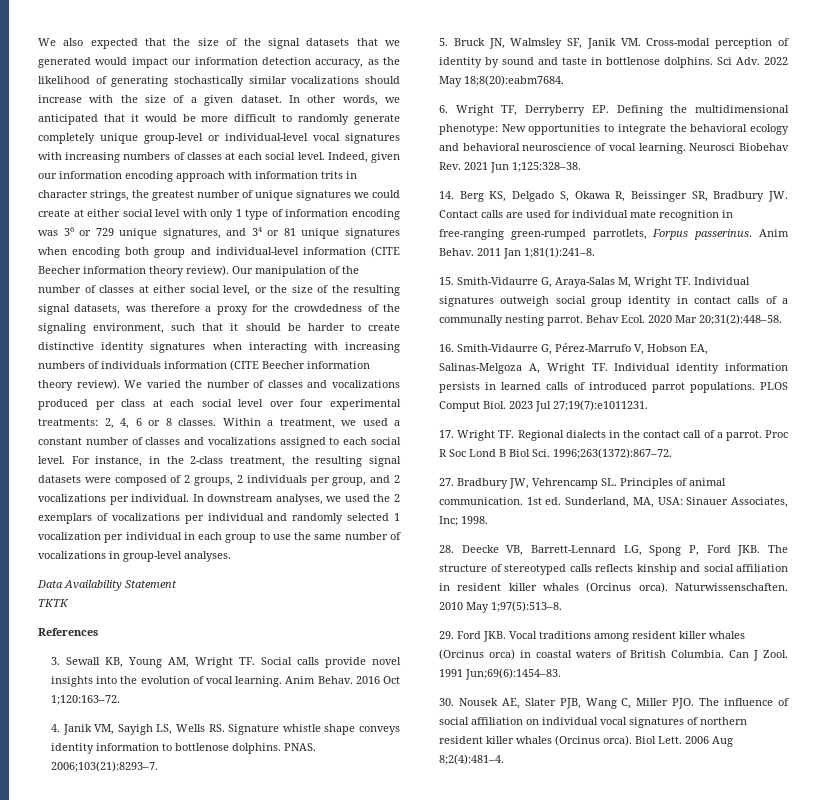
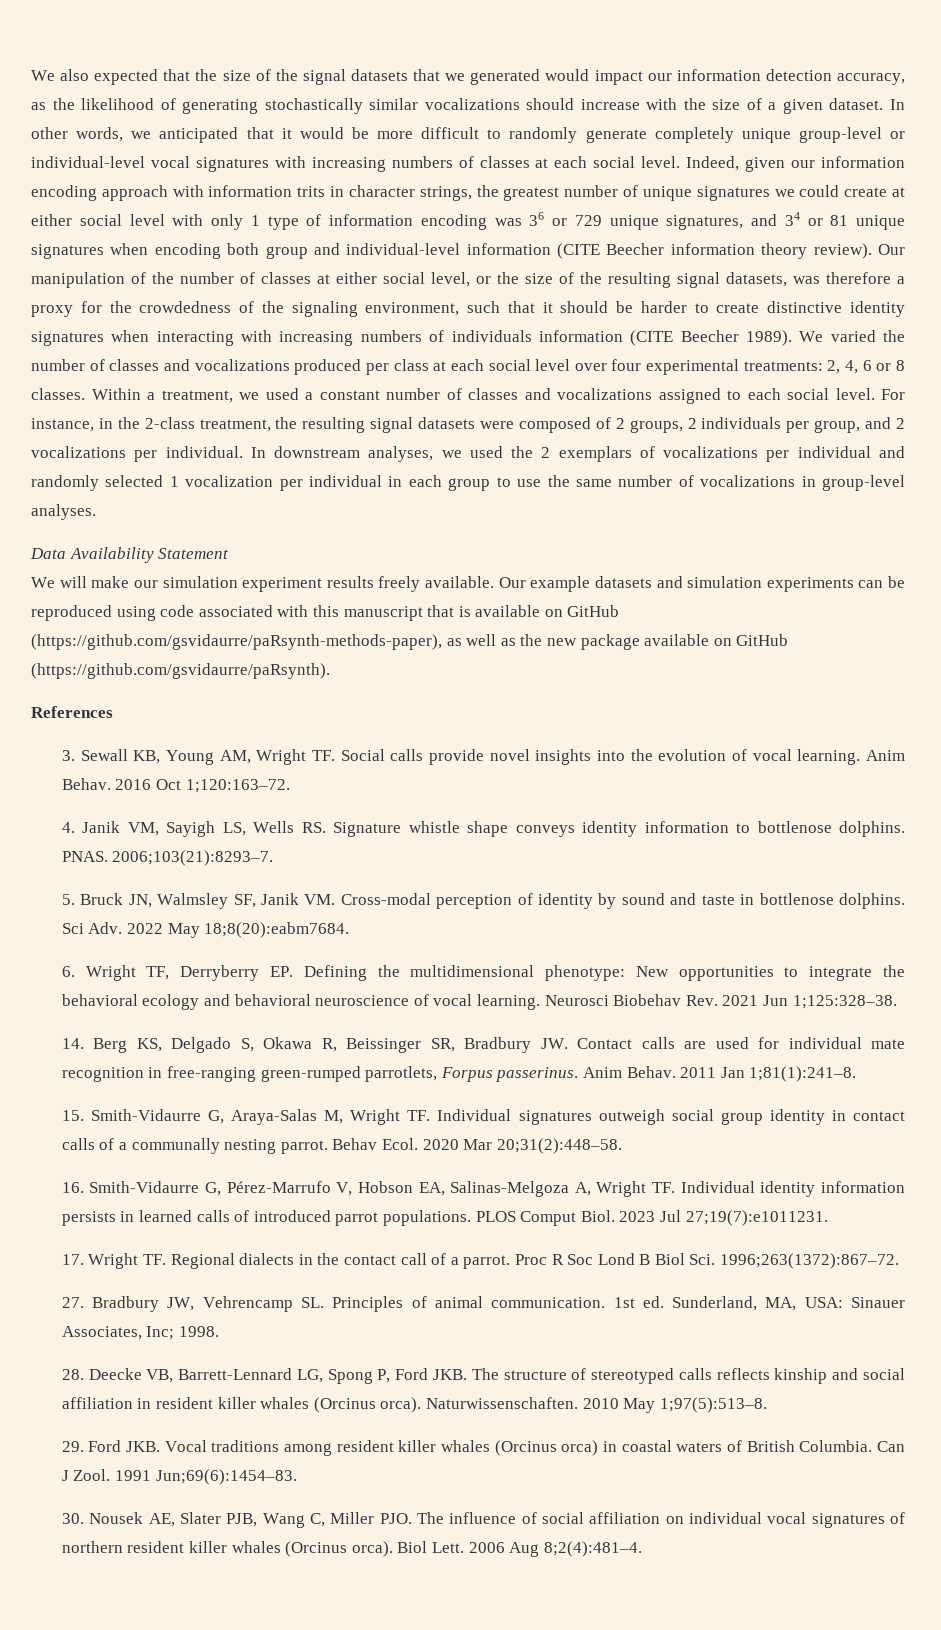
- Our manipulation of the number of classes at either social level, or the size of the resulting signal datasets, was therefore a proxy for the crowdedness of the signaling environment, such that it should be harder to create distinctive identity signatures when interacting with increasing numbers of individuals information (CITE Beecher information theory review).
+ Our manipulation of the number of classes at either social level, or the size of the resulting signal datasets, was therefore a proxy for the crowdedness of the signaling environment, such that it should be harder to create distinctive identity signatures when interacting with increasing numbers of individuals information (CITE Beecher 1989).
- TKTK
+ We will make our simulation experiment results freely available. Our example datasets and simulation experiments can be reproduced using code associated with this manuscript that is available on GitHub (https://github.com/gsvidaurre/paRsynth-methods-paper), as well as the new package available on GitHub (https://github.com/gsvidaurre/paRsynth).

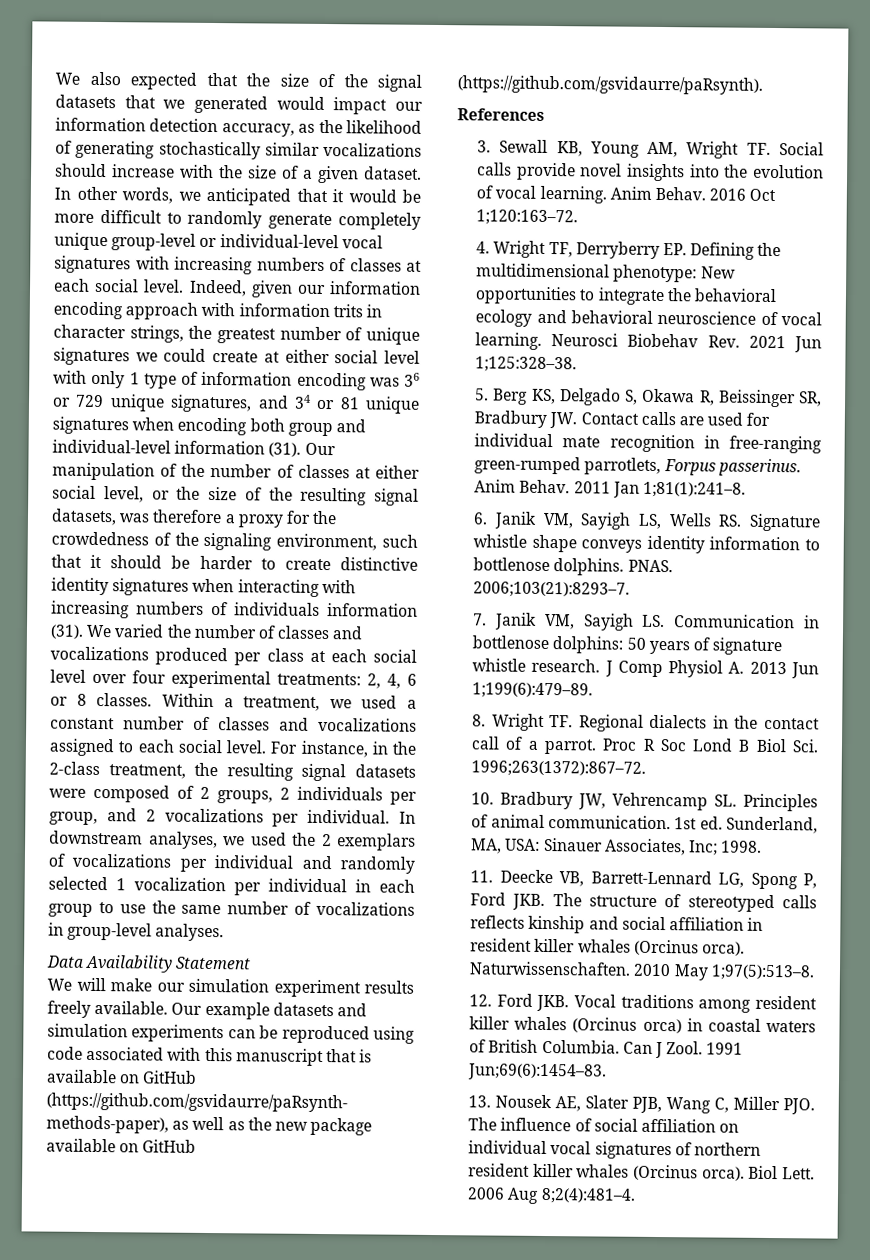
- Indeed, given our information encoding approach with information trits in character strings, the greatest number of unique signatures we could create at either social level with only 1 type of information encoding was 36 or 729 unique signatures, and 34 or 81 unique signatures when encoding both group and individual-level information (CITE Beecher information theory review).
+ Indeed, given our information encoding approach with information trits in character strings, the greatest number of unique signatures we could create at either social level with only 1 type of information encoding was 36 or 729 unique signatures, and 34 or 81 unique signatures when encoding both group and individual-level information (31).
- Our manipulation of the number of classes at either social level, or the size of the resulting signal datasets, was therefore a proxy for the crowdedness of the signaling environment, such that it should be harder to create distinctive identity signatures when interacting with increasing numbers of individuals information (CITE Beecher 1989).
+ Our manipulation of the number of classes at either social level, or the size of the resulting signal datasets, was therefore a proxy for the crowdedness of the signaling environment, such that it should be harder to create distinctive identity signatures when interacting with increasing numbers of individuals information (31).
- 4. Janik VM, Sayigh LS, Wells RS. Signature whistle shape conveys identity information to bottlenose dolphins. PNAS. 2006;103(21):8293–7.
- 5. Bruck JN, Walmsley SF, Janik VM. Cross-modal perception of identity by sound and taste in bottlenose dolphins. Sci Adv. 2022 May 18;8(20):eabm7684.
- 6. Wright TF, Derryberry EP. Defining the multidimensional phenotype: New opportunities to integrate the behavioral ecology and behavioral neuroscience of vocal learning.
+ 4. Wright TF, Derryberry EP. Defining the multidimensional phenotype: New opportunities to integrate the behavioral ecology and behavioral neuroscience of vocal learning.
- 14. Berg KS, Delgado S, Okawa R, Beissinger SR, Bradbury JW. Contact calls are used for individual mate recognition in free-ranging green-rumped parrotlets, Forpus passerinus.
+ 5. Berg KS, Delgado S, Okawa R, Beissinger SR, Bradbury JW. Contact calls are used for individual mate recognition in free-ranging green-rumped parrotlets, Forpus passerinus.
- 15. Smith-Vidaurre G, Araya-Salas M, Wright TF. Individual signatures outweigh social group identity in contact calls of a communally nesting parrot. Behav Ecol. 2020 Mar 20;31(2):448–58.
- 16. Smith-Vidaurre G, Pérez-Marrufo V, Hobson EA, Salinas-Melgoza A, Wright TF. Individual identity information persists in learned calls of introduced parrot populations. PLOS Comput Biol. 2023 Jul 27;19(7):e1011231.
- 17. Wright TF. Regional dialects in the contact call of a parrot.
+ 6. Janik VM, Sayigh LS, Wells RS. Signature whistle shape conveys identity information to bottlenose dolphins. PNAS. 2006;103(21):8293–7.
+ 7. Janik VM, Sayigh LS. Communication in bottlenose dolphins: 50 years of signature whistle research. J Comp Physiol A. 2013 Jun 1;199(6):479–89.
+ 8. Wright TF. Regional dialects in the contact call of a parrot.
- 27. Bradbury JW, Vehrencamp SL. Principles of animal communication.
+ 10. Bradbury JW, Vehrencamp SL. Principles of animal communication.
- 28. Deecke VB, Barrett-Lennard LG, Spong P, Ford JKB. The structure of stereotyped calls reflects kinship and social affiliation in resident killer whales (Orcinus orca).
+ 11. Deecke VB, Barrett-Lennard LG, Spong P, Ford JKB. The structure of stereotyped calls reflects kinship and social affiliation in resident killer whales (Orcinus orca).
- 29. Ford JKB. Vocal traditions among resident killer whales (Orcinus orca) in coastal waters of British Columbia.
+ 12. Ford JKB. Vocal traditions among resident killer whales (Orcinus orca) in coastal waters of British Columbia.
- 30. Nousek AE, Slater PJB, Wang C, Miller PJO. The influence of social affiliation on individual vocal signatures of northern resident killer whales (Orcinus orca).
+ 13. Nousek AE, Slater PJB, Wang C, Miller PJO. The influence of social affiliation on individual vocal signatures of northern resident killer whales (Orcinus orca).

